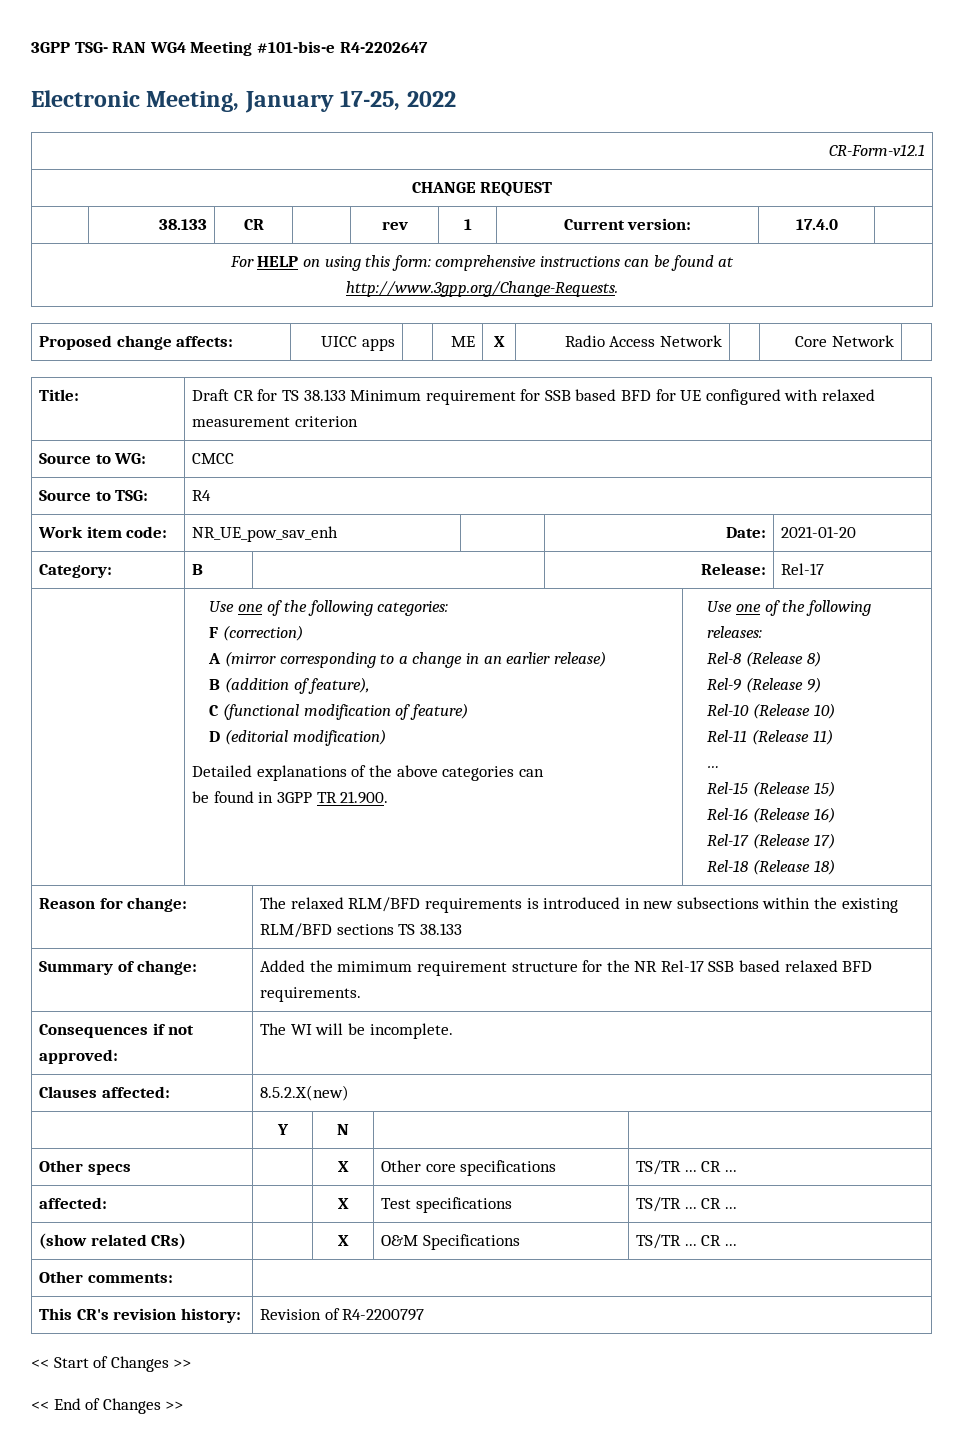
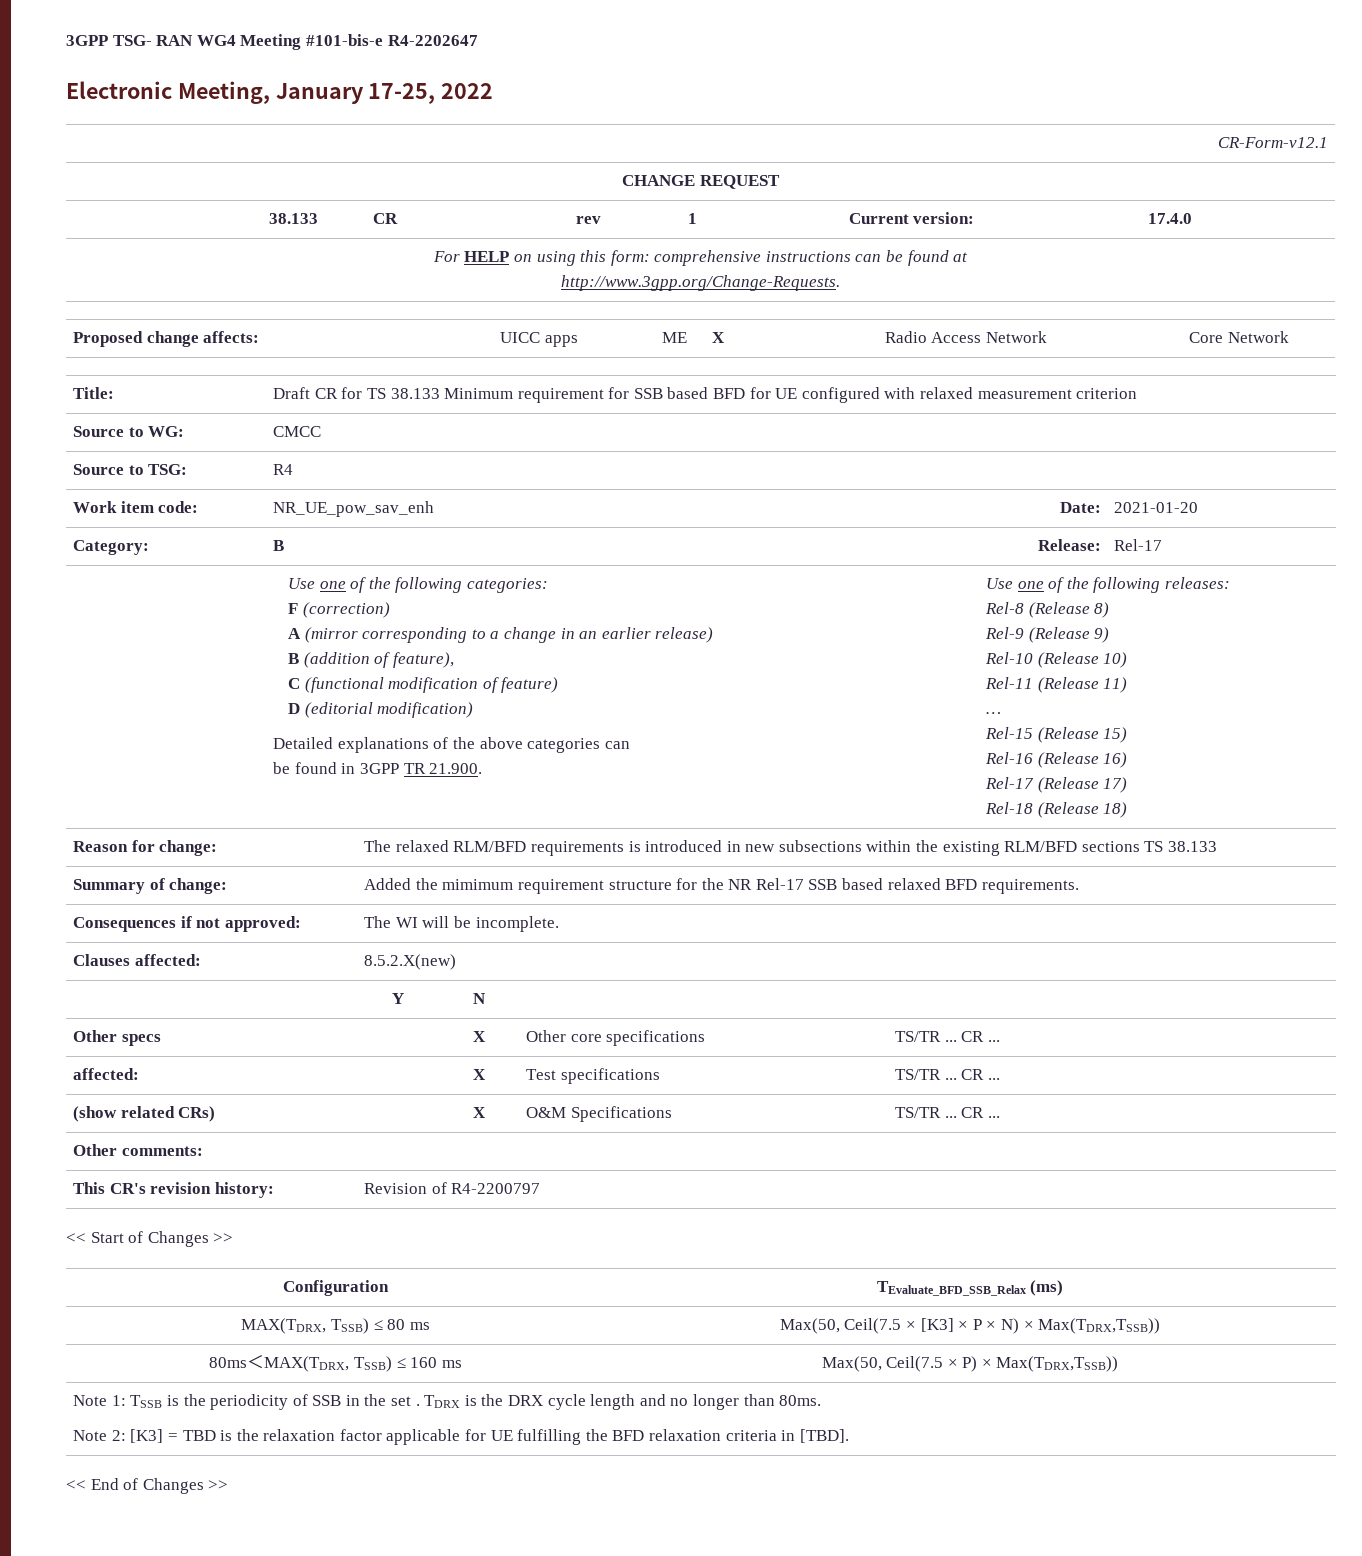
+ Configuration | TEvaluate_BFD_SSB_Relax (ms)
+ MAX(TDRX, TSSB) ≤ 80 ms | Max(50, Ceil(7.5 × [K3] × P × N) × Max(TDRX,TSSB))
+ 80ms＜MAX(TDRX, TSSB) ≤ 160 ms | Max(50, Ceil(7.5 × P) × Max(TDRX,TSSB))
+ Note 1: TSSB is the periodicity of SSB in the set . TDRX is the DRX cycle length and no longer than 80ms.
+ Note 2: [K3] = TBD is the relaxation factor applicable for UE fulfilling the BFD relaxation criteria in [TBD].

